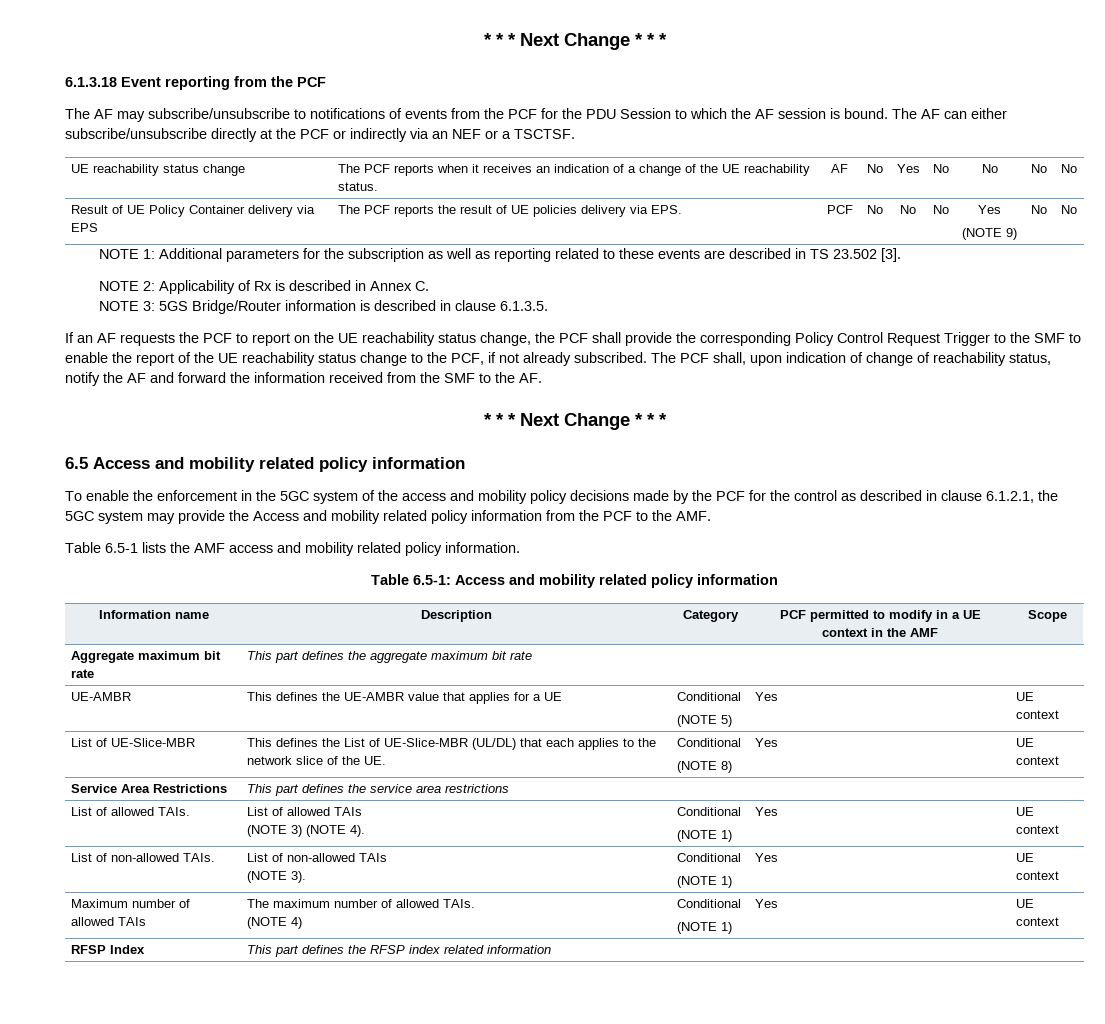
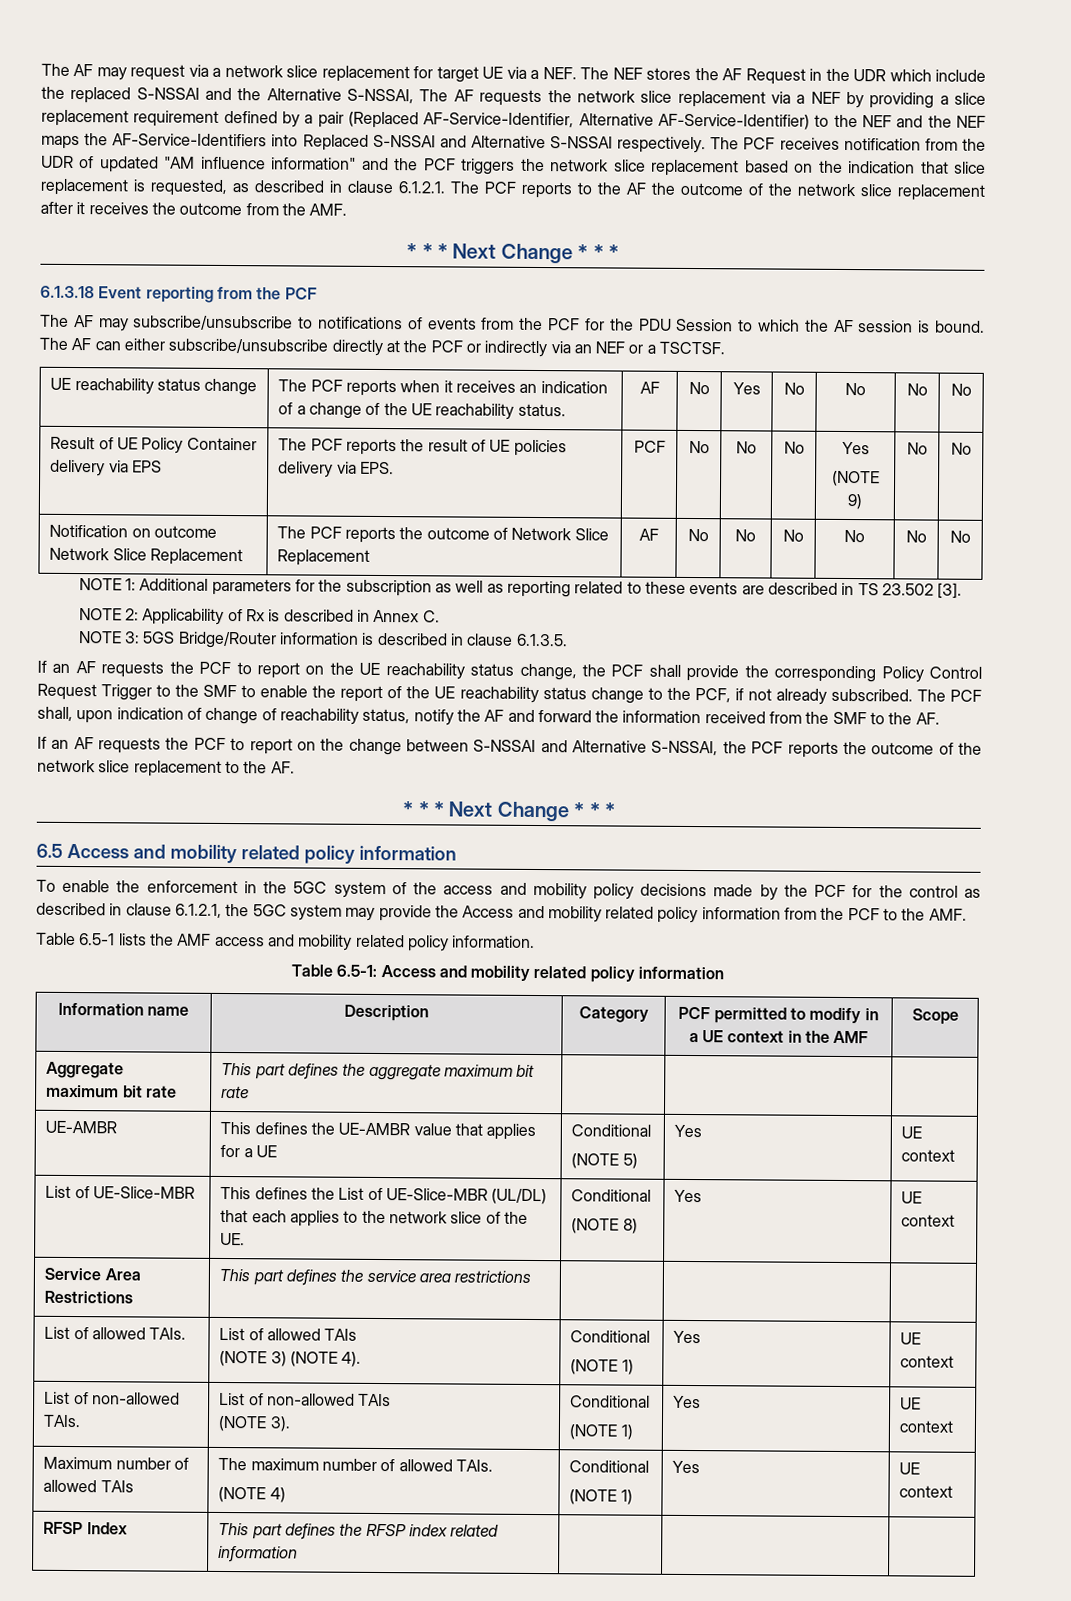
+ The AF may request via a network slice replacement for target UE via a NEF. The NEF stores the AF Request in the UDR which include the replaced S-NSSAI and the Alternative S-NSSAI, The AF requests the network slice replacement via a NEF by providing a slice replacement requirement defined by a pair (Replaced AF-Service-Identifier, Alternative AF-Service-Identifier) to the NEF and the NEF maps the AF-Service-Identifiers into Replaced S-NSSAI and Alternative S-NSSAI respectively. The PCF receives notification from the UDR of updated "AM influence information" and the PCF triggers the network slice replacement based on the indication that slice replacement is requested, as described in clause 6.1.2.1. The PCF reports to the AF the outcome of the network slice replacement after it receives the outcome from the AMF.
+ Notification on outcome Network Slice Replacement | The PCF reports the outcome of Network Slice Replacement | AF | No | No | No | No | No | No
+ If an AF requests the PCF to report on the change between S-NSSAI and Alternative S-NSSAI, the PCF reports the outcome of the network slice replacement to the AF.

